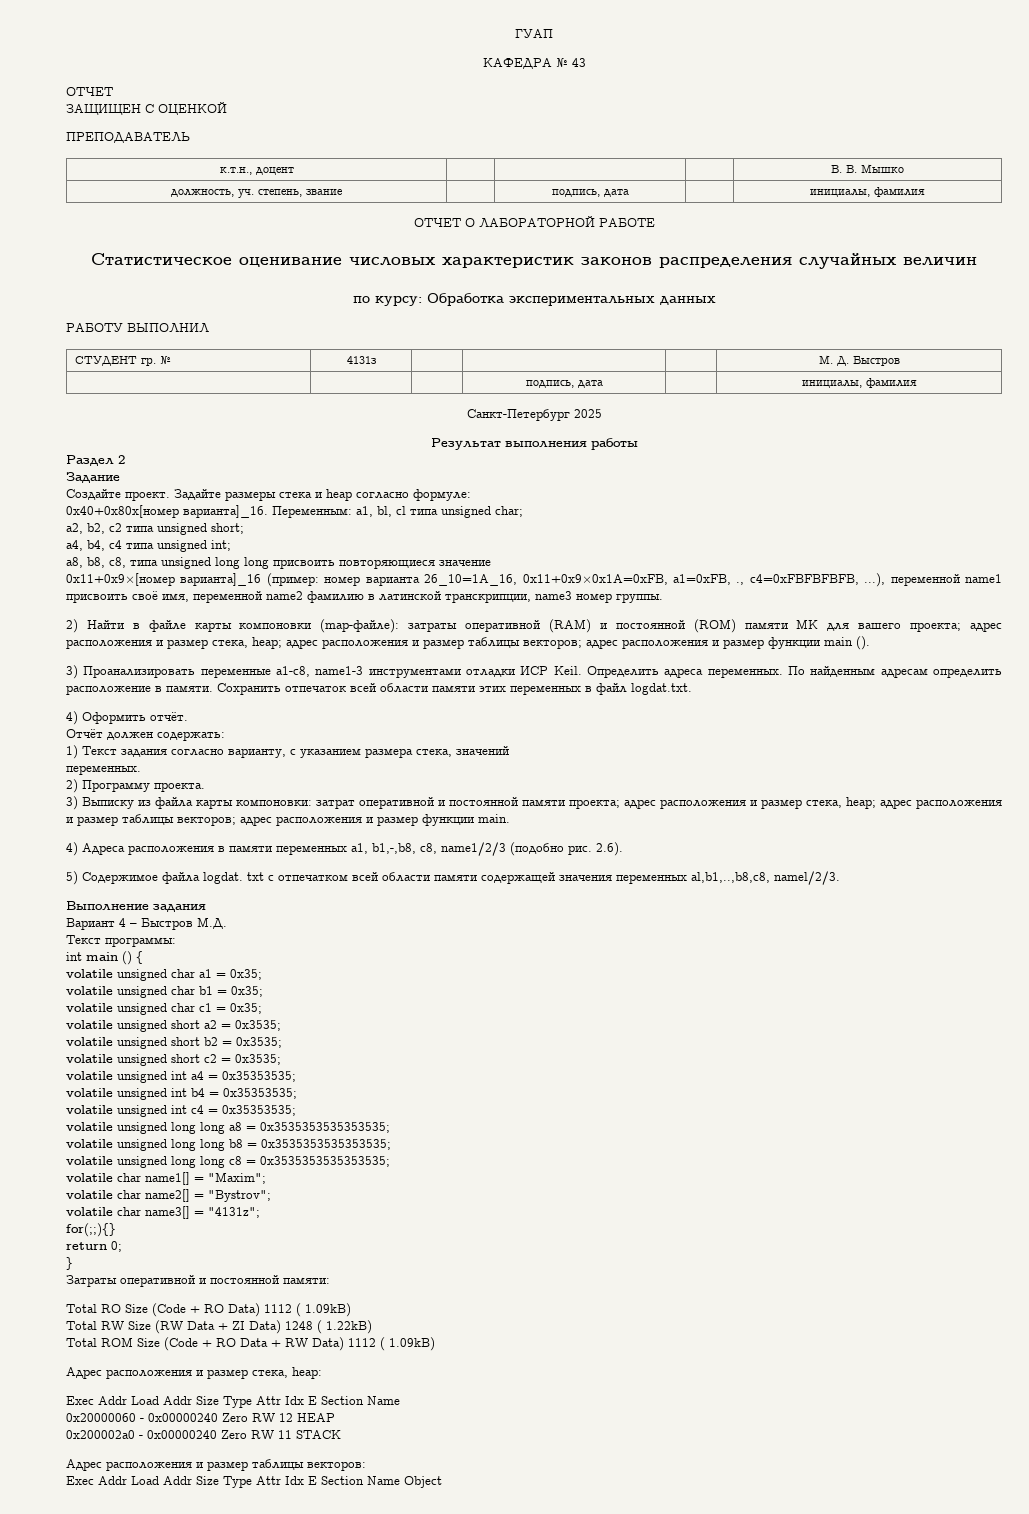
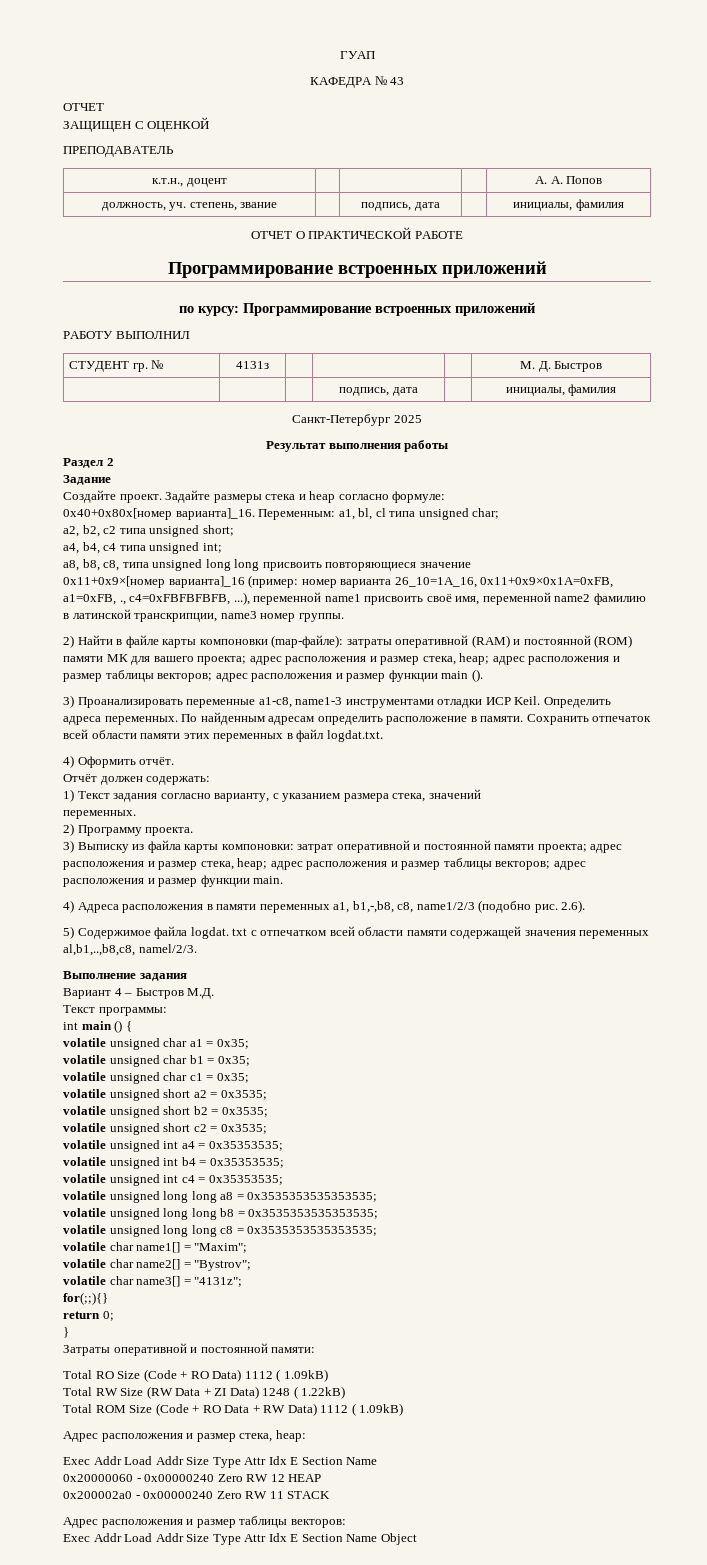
- к.т.н., доцент | | | | В. В. Мышко
+ к.т.н., доцент | | | | А. А. Попов
- ОТЧЕТ О ЛАБОРАТОРНОЙ РАБОТЕ
- Статистическое оценивание числовых характеристик законов распределения случайных величин
+ ОТЧЕТ О ПРАКТИЧЕСКОЙ РАБОТЕ
+ Программирование встроенных приложений
- по курсу: Обработка экспериментальных данных
+ по курсу: Программирование встроенных приложений

